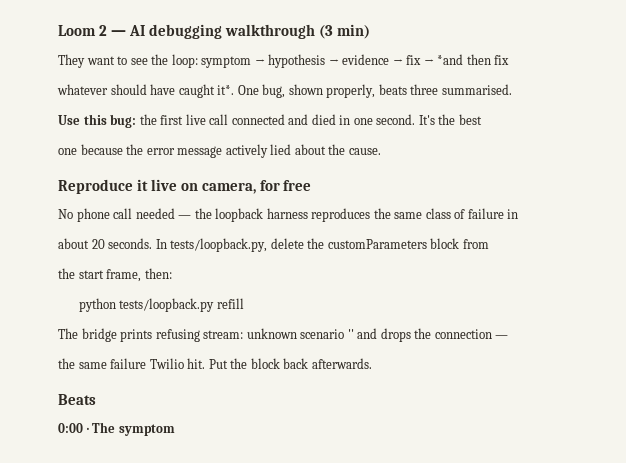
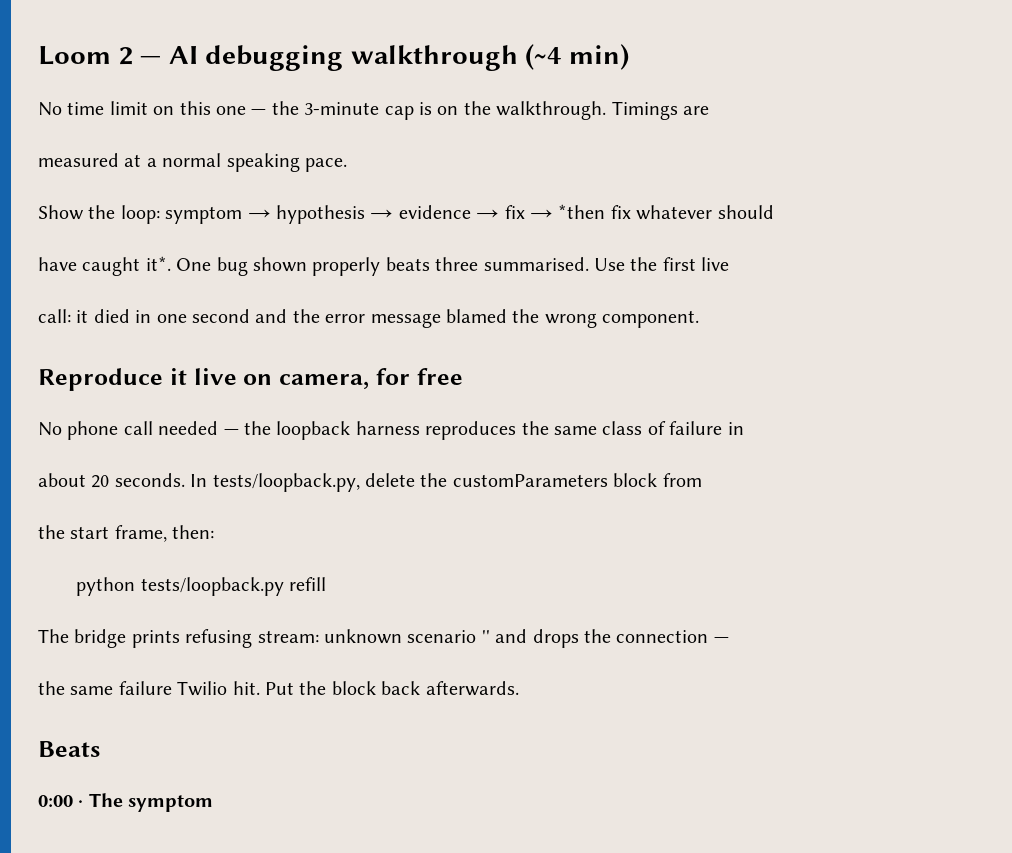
- Loom 2 — AI debugging walkthrough (3 min)
+ Loom 2 — AI debugging walkthrough (~4 min)
- They want to see the loop: symptom → hypothesis → evidence → fix → *and then fix
- whatever should have caught it*.
+ No time limit on this one — the 3-minute cap is on the walkthrough. Timings are
+ measured at a normal speaking pace.
+ Show the loop: symptom → hypothesis → evidence → fix → *then fix whatever should
+ have caught it*.
- One bug, shown properly, beats three summarised.
- Use this bug: the first live call connected and died in one second. It's the best
- one because the error message actively lied about the cause.
+ One bug shown properly beats three summarised. Use the first live
+ call: it died in one second and the error message blamed the wrong component.

